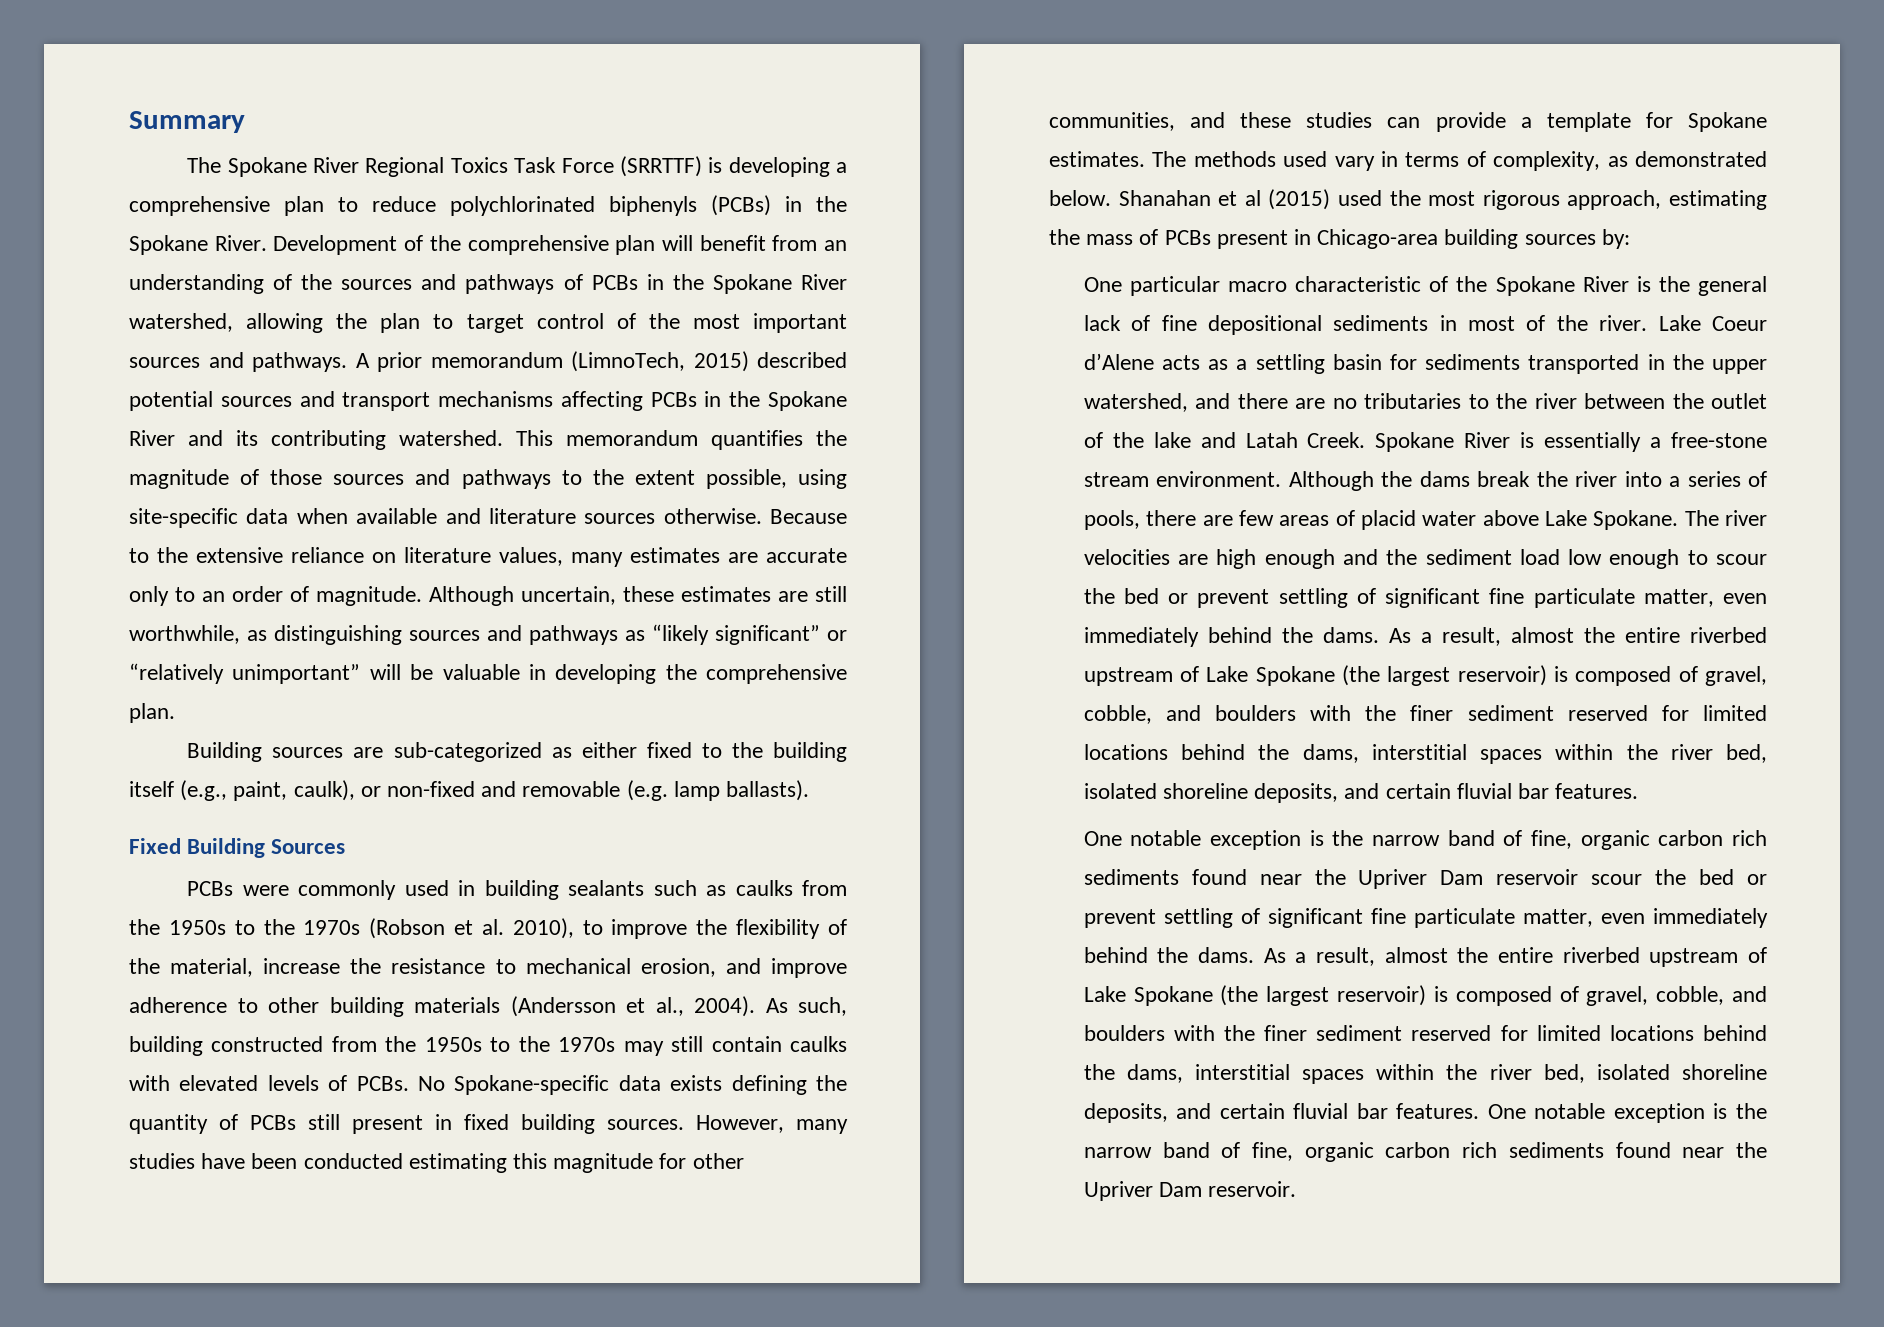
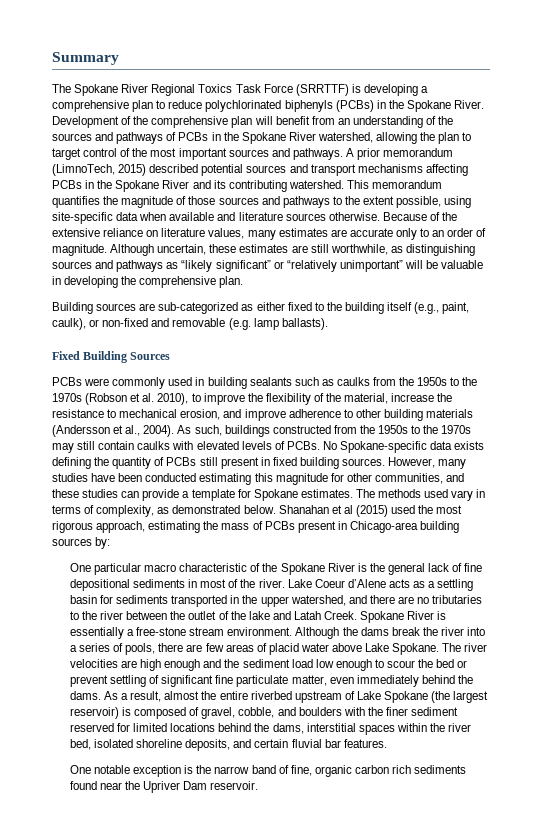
- Because to the extensive reliance on literature values, many estimates are accurate only to an order of magnitude.
+ Because of the extensive reliance on literature values, many estimates are accurate only to an order of magnitude.
- As such, building constructed from the 1950s to the 1970s may still contain caulks with elevated levels of PCBs.
+ As such, buildings constructed from the 1950s to the 1970s may still contain caulks with elevated levels of PCBs.
- One notable exception is the narrow band of fine, organic carbon rich sediments found near the Upriver Dam reservoir scour the bed or prevent settling of significant fine particulate matter, even immediately behind the dams. As a result, almost the entire riverbed upstream of Lake Spokane (the largest reservoir) is composed of gravel, cobble, and boulders with the finer sediment reserved for limited locations behind the dams, interstitial spaces within the river bed, isolated shoreline deposits, and certain fluvial bar features. One notable exception is the narrow band of fine, organic carbon rich sediments found near the Upriver Dam reservoir.
+ One notable exception is the narrow band of fine, organic carbon rich sediments found near the Upriver Dam reservoir.

